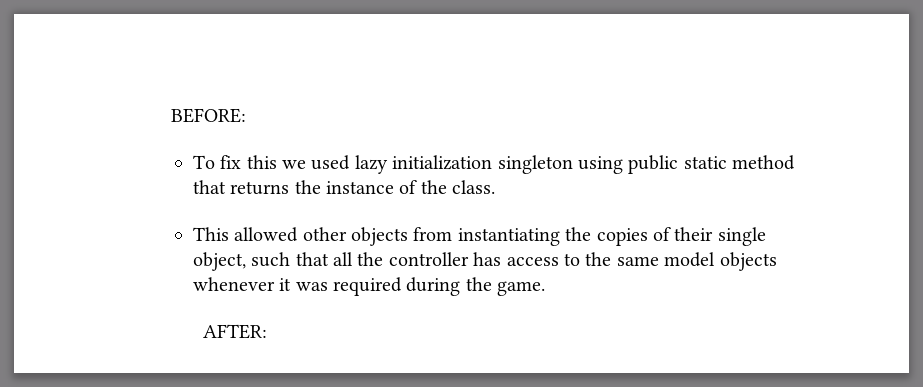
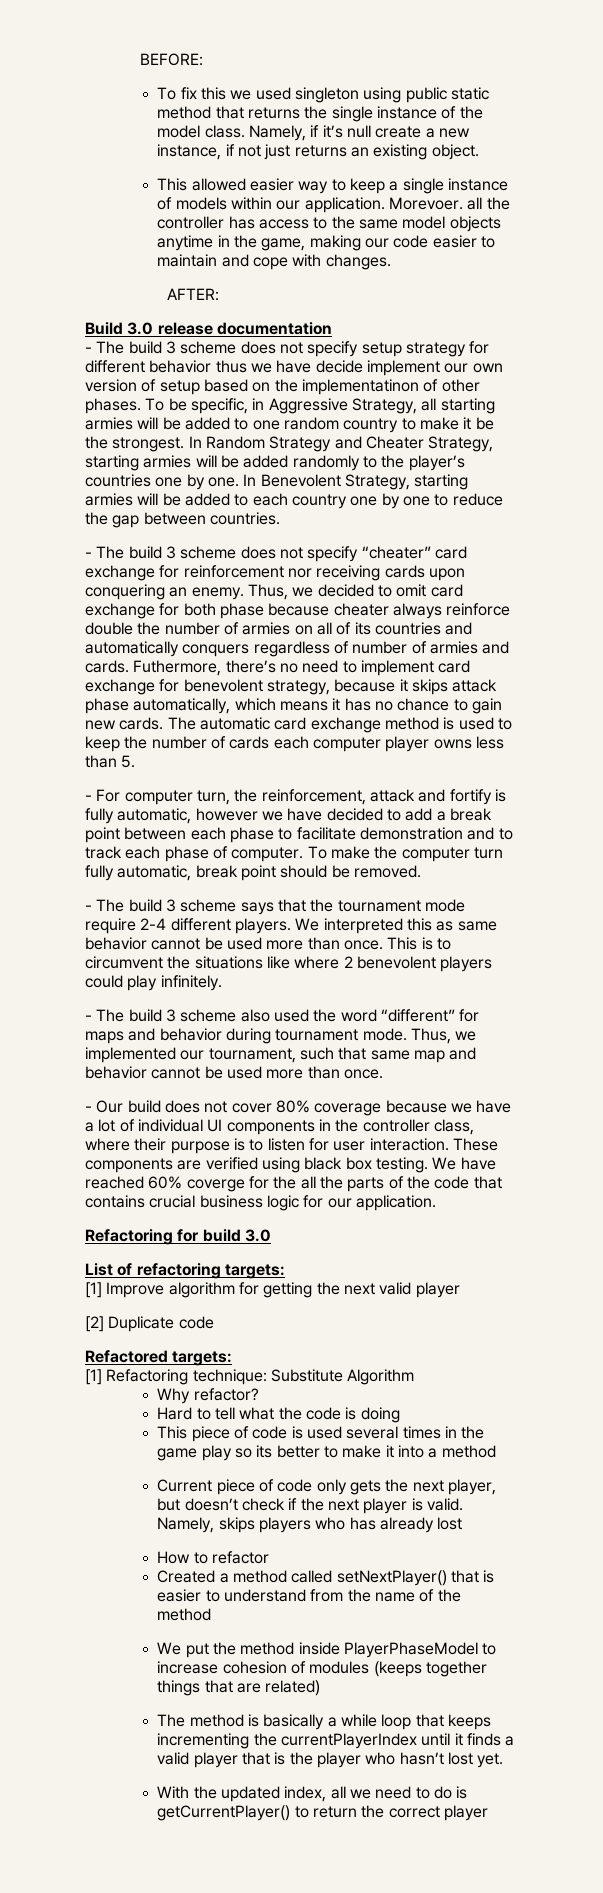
- To fix this we used lazy initialization singleton using public static method that returns the instance of the class.
- This allowed other objects from instantiating the copies of their single object, such that all the controller has access to the same model objects whenever it was required during the game.
+ To fix this we used singleton using public static method that returns the single instance of the model class. Namely, if it’s null create a new instance, if not just returns an existing object.
+ This allowed easier way to keep a single instance of models within our application. Morevoer. all the controller has access to the same model objects anytime in the game, making our code easier to maintain and cope with changes.
  AFTER:
+ Build 3.0 release documentation
+ - The build 3 scheme does not specify setup strategy for different behavior thus we have decide implement our own version of setup based on the implementatinon of other phases. To be specific, in Aggressive Strategy, all starting armies will be added to one random country to make it be the strongest. In Random Strategy and Cheater Strategy, starting armies will be added randomly to the player’s countries one by one. In Benevolent Strategy, starting armies will be added to each country one by one to reduce the gap between countries.
+ - The build 3 scheme does not specify “cheater” card exchange for reinforcement nor receiving cards upon conquering an enemy. Thus, we decided to omit card exchange for both phase because cheater always reinforce double the number of armies on all of its countries and automatically conquers regardless of number of armies and cards. Futhermore, there’s no need to implement card exchange for benevolent strategy, because it skips attack phase automatically, which means it has no chance to gain new cards. The automatic card exchange method is used to keep the number of cards each computer player owns less than 5.
+ - For computer turn, the reinforcement, attack and fortify is fully automatic, however we have decided to add a break point between each phase to facilitate demonstration and to track each phase of computer. To make the computer turn fully automatic, break point should be removed.
+ - The build 3 scheme says that the tournament mode require 2-4 different players. We interpreted this as same behavior cannot be used more than once. This is to circumvent the situations like where 2 benevolent players could play infinitely.
+ - The build 3 scheme also used the word “different” for maps and behavior during tournament mode. Thus, we implemented our tournament, such that same map and behavior cannot be used more than once.
+ - Our build does not cover 80% coverage because we have a lot of individual UI components in the controller class, where their purpose is to listen for user interaction. These components are verified using black box testing. We have reached 60% coverge for the all the parts of the code that contains crucial business logic for our application.
+ Refactoring for build 3.0
+ List of refactoring targets:
+ [1] Improve algorithm for getting the next valid player
+ [2] Duplicate code
+ Refactored targets:
+ [1] Refactoring technique: Substitute Algorithm
+ Why refactor?
+ Hard to tell what the code is doing
+ This piece of code is used several times in the game play so its better to make it into a method
+ Current piece of code only gets the next player, but doesn’t check if the next player is valid. Namely, skips players who has already lost
+ How to refactor
+ Created a method called setNextPlayer() that is easier to understand from the name of the method
+ We put the method inside PlayerPhaseModel to increase cohesion of modules (keeps together things that are related)
+ The method is basically a while loop that keeps incrementing the currentPlayerIndex until it finds a valid player that is the player who hasn’t lost yet.
+ With the updated index, all we need to do is getCurrentPlayer() to return the correct player

